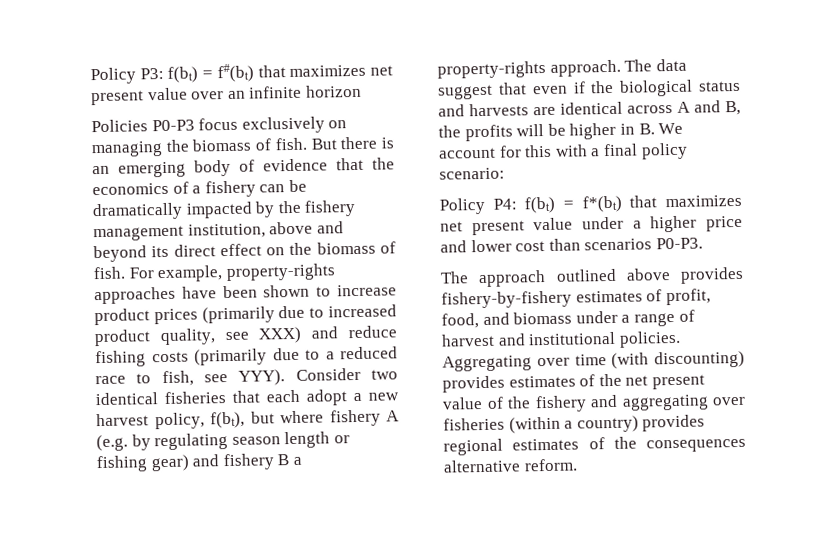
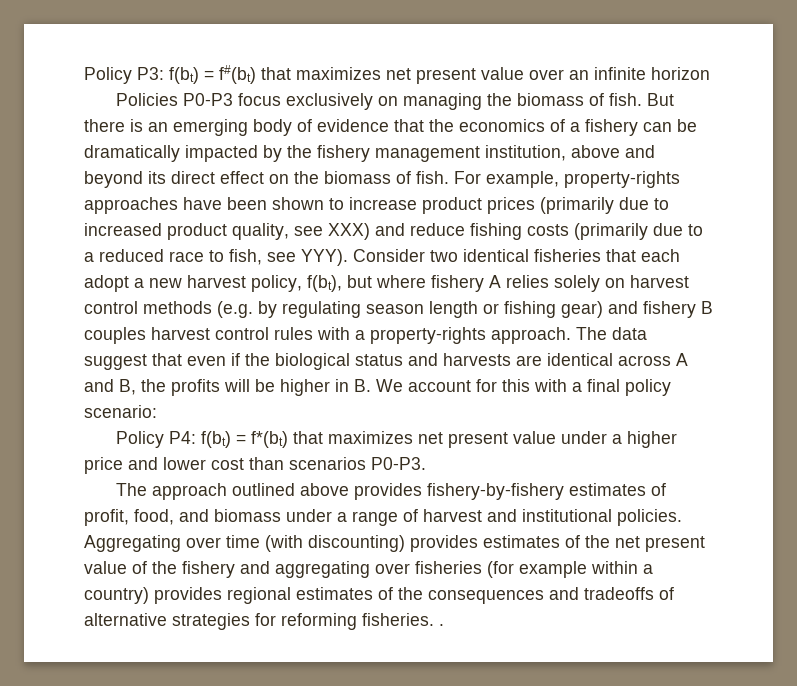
- Consider two identical fisheries that each adopt a new harvest policy, f(bt), but where fishery A (e.g. by regulating season length or fishing gear) and fishery B a property-rights approach.
+ Consider two identical fisheries that each adopt a new harvest policy, f(bt), but where fishery A relies solely on harvest control methods (e.g. by regulating season length or fishing gear) and fishery B couples harvest control rules with a property-rights approach.
- Aggregating over time (with discounting) provides estimates of the net present value of the fishery and aggregating over fisheries (within a country) provides regional estimates of the consequences alternative reform.
+ Aggregating over time (with discounting) provides estimates of the net present value of the fishery and aggregating over fisheries (for example within a country) provides regional estimates of the consequences and tradeoffs of alternative strategies for reforming fisheries. .

